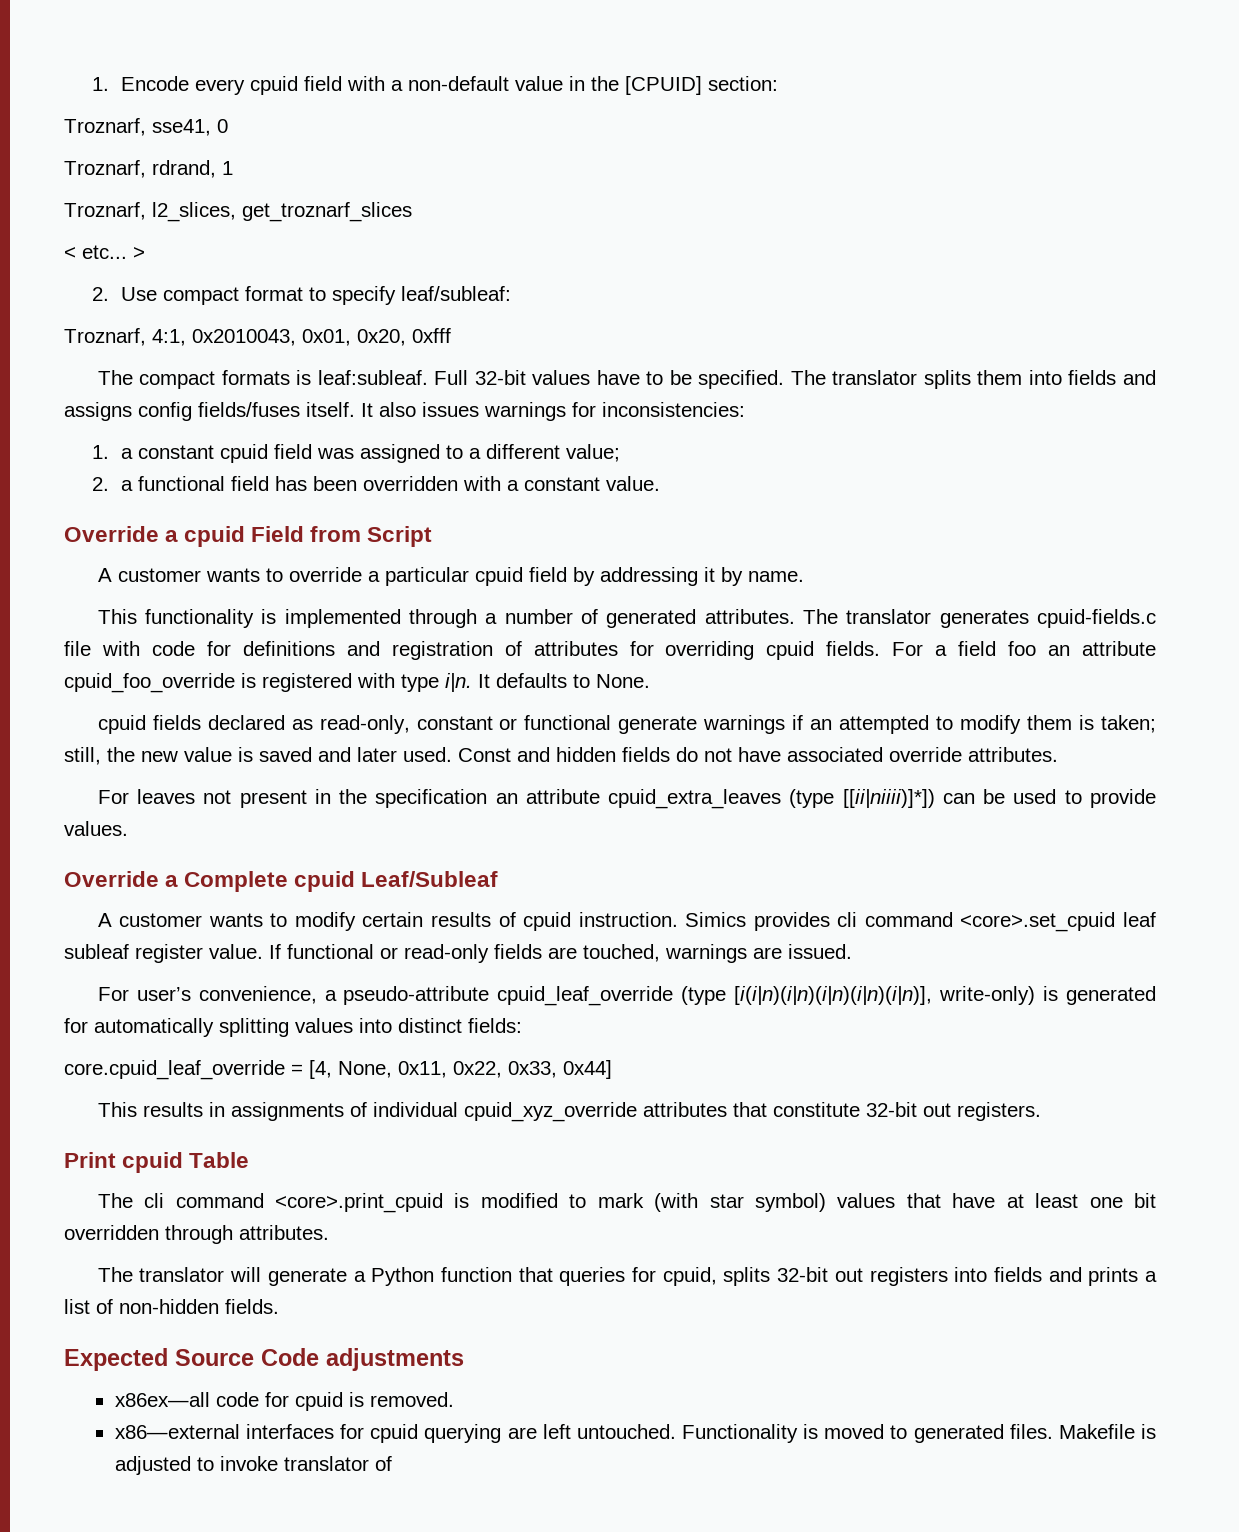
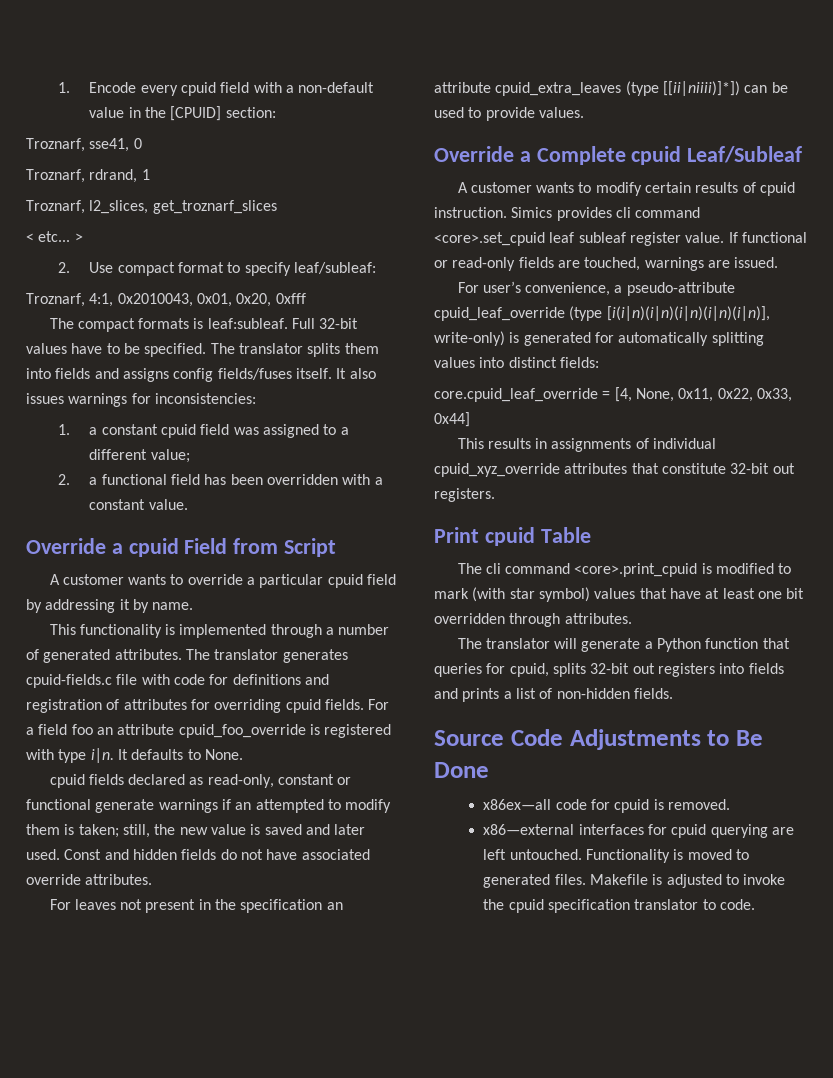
- Expected Source Code adjustments
+ Source Code Adjustments to Be Done
- Makefile is adjusted to invoke translator of
+ Makefile is adjusted to invoke the cpuid specification translator to code.

